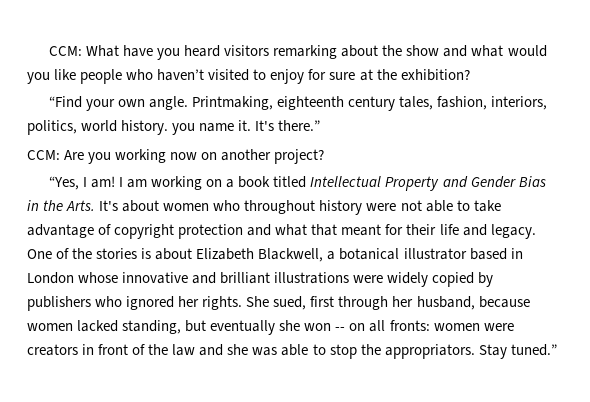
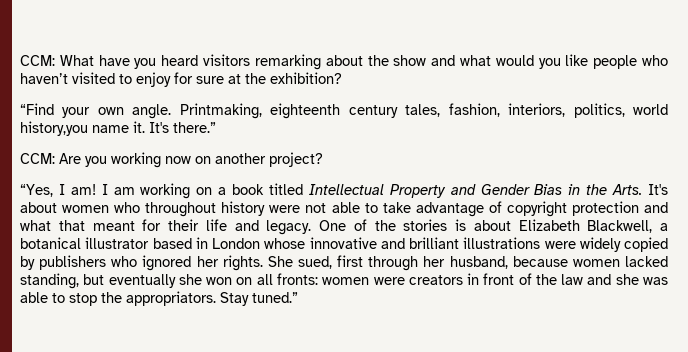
- Printmaking, eighteenth century tales, fashion, interiors, politics, world history. you name it.
+ Printmaking, eighteenth century tales, fashion, interiors, politics, world history,you name it.
- She sued, first through her husband, because women lacked standing, but eventually she won -- on all fronts: women were creators in front of the law and she was able to stop the appropriators.
+ She sued, first through her husband, because women lacked standing, but eventually she won on all fronts: women were creators in front of the law and she was able to stop the appropriators.

